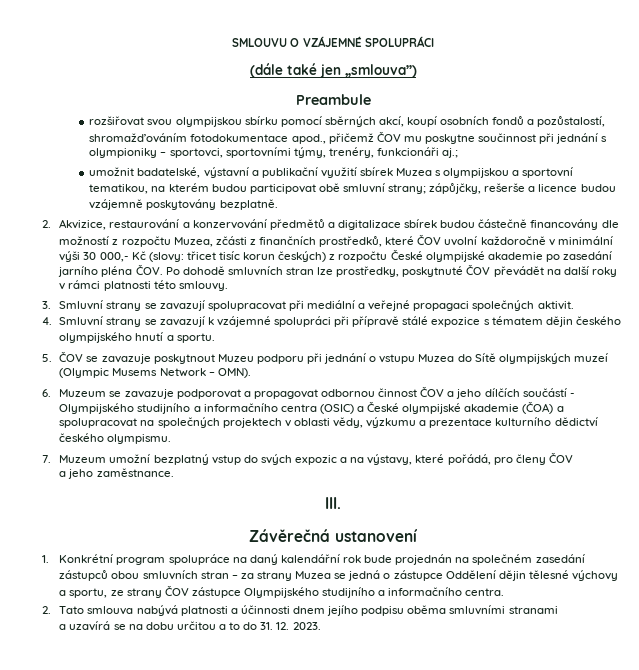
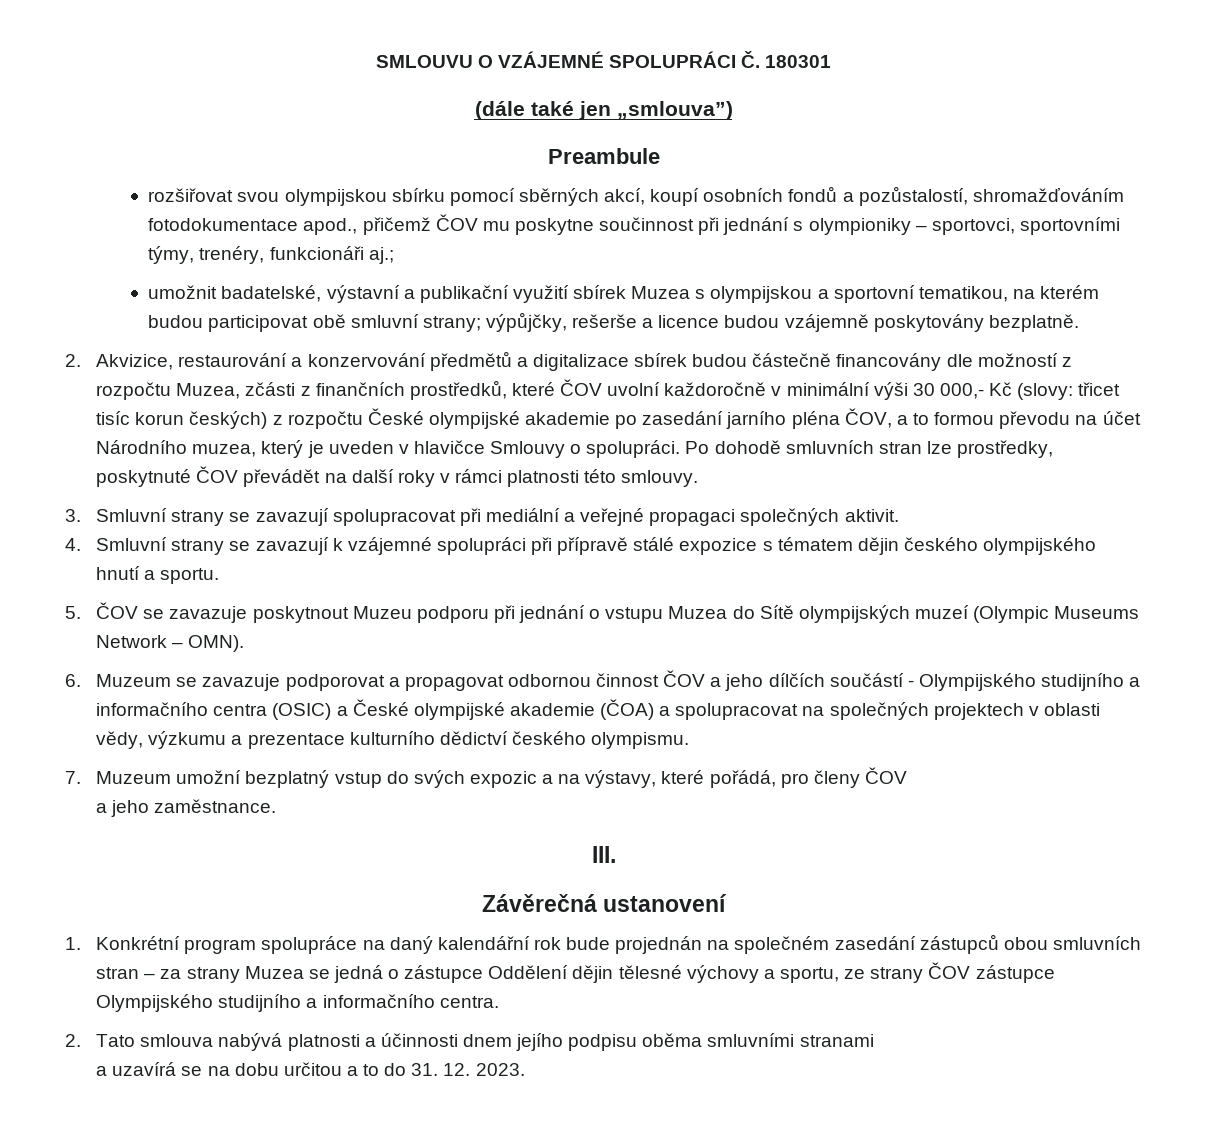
- SMLOUVU O VZÁJEMNÉ SPOLUPRÁCI
+ SMLOUVU O VZÁJEMNÉ SPOLUPRÁCI Č. 180301
- umožnit badatelské, výstavní a publikační využití sbírek Muzea s olympijskou a sportovní tematikou, na kterém budou participovat obě smluvní strany; zápůjčky, rešerše a licence budou vzájemně poskytovány bezplatně.
+ umožnit badatelské, výstavní a publikační využití sbírek Muzea s olympijskou a sportovní tematikou, na kterém budou participovat obě smluvní strany; výpůjčky, rešerše a licence budou vzájemně poskytovány bezplatně.
- třicet tisíc korun českých) z rozpočtu České olympijské akademie po zasedání jarního pléna ČOV. Po dohodě smluvních stran lze prostředky, poskytnuté ČOV převádět na další roky v rámci platnosti této smlouvy.
+ třicet tisíc korun českých) z rozpočtu České olympijské akademie po zasedání jarního pléna ČOV, a to formou převodu na účet Národního muzea, který je uveden v hlavičce Smlouvy o spolupráci. Po dohodě smluvních stran lze prostředky, poskytnuté ČOV převádět na další roky v rámci platnosti této smlouvy.
- 5. ČOV se zavazuje poskytnout Muzeu podporu při jednání o vstupu Muzea do Sítě olympijských muzeí (Olympic Musems Network – OMN).
+ 5. ČOV se zavazuje poskytnout Muzeu podporu při jednání o vstupu Muzea do Sítě olympijských muzeí (Olympic Museums Network – OMN).

